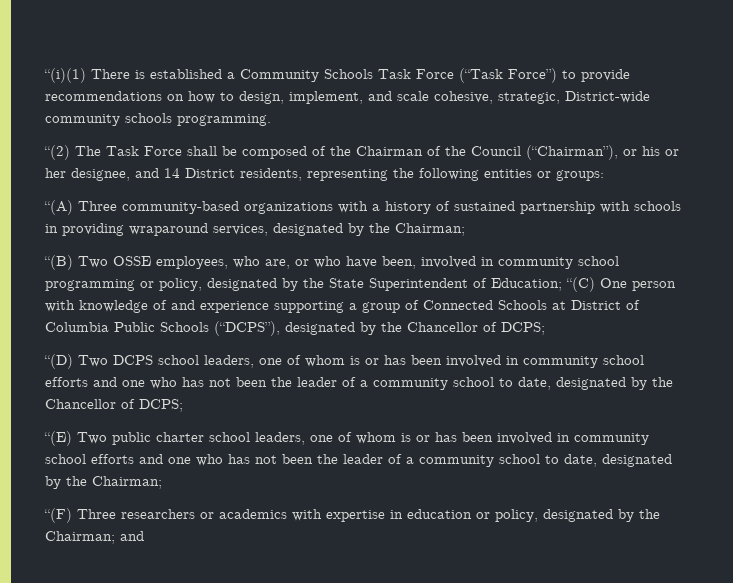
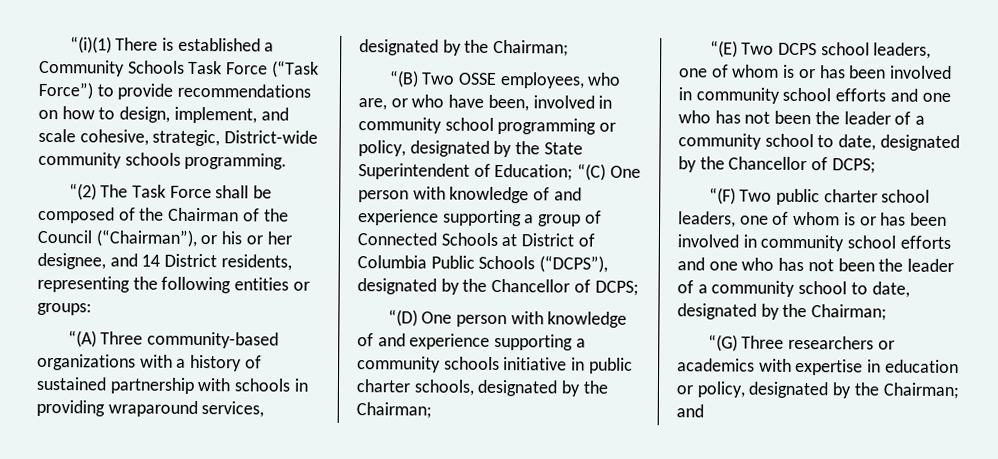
- “(D) Two DCPS school leaders, one of whom is or has been involved in community school efforts and one who has not been the leader of a community school to date, designated by the Chancellor of DCPS;
+ “(D) One person with knowledge of and experience supporting a community schools initiative in public charter schools, designated by the Chairman;
+ “(E) Two DCPS school leaders, one of whom is or has been involved in community school efforts and one who has not been the leader of a community school to date, designated by the Chancellor of DCPS;
- “(E) Two public charter school leaders, one of whom is or has been involved in community school efforts and one who has not been the leader of a community school to date, designated by the Chairman;
+ “(F) Two public charter school leaders, one of whom is or has been involved in community school efforts and one who has not been the leader of a community school to date, designated by the Chairman;
- “(F) Three researchers or academics with expertise in education or policy, designated by the Chairman; and
+ “(G) Three researchers or academics with expertise in education or policy, designated by the Chairman; and

